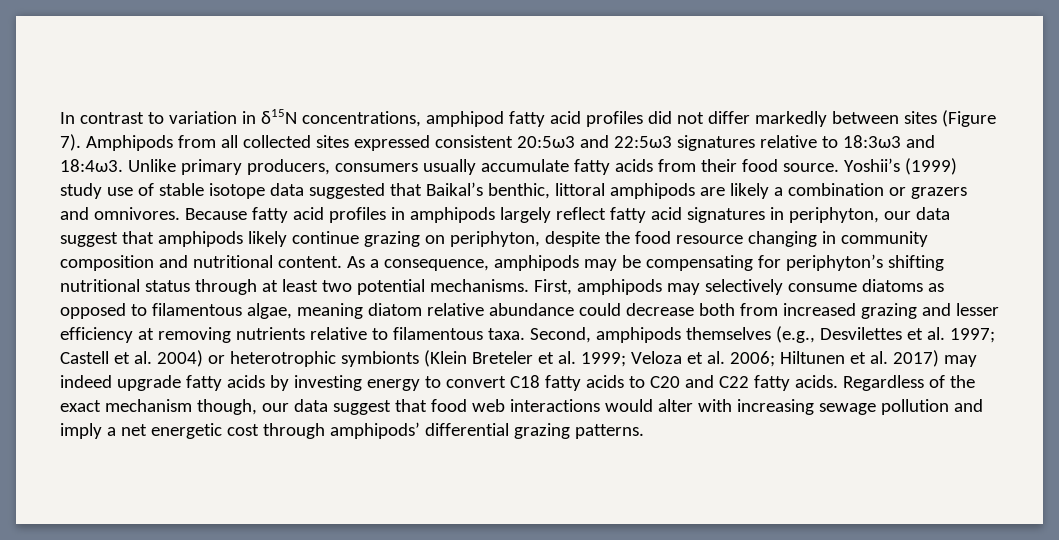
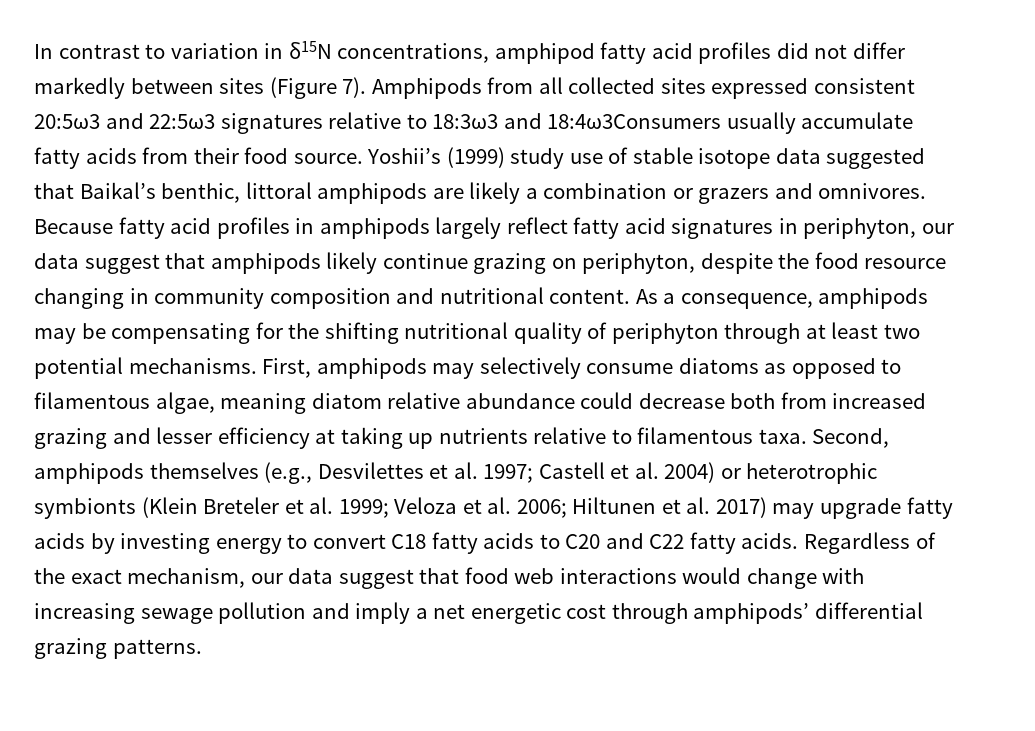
- Amphipods from all collected sites expressed consistent 20:5ω3 and 22:5ω3 signatures relative to 18:3ω3 and 18:4ω3. Unlike primary producers, consumers usually accumulate fatty acids from their food source.
+ Amphipods from all collected sites expressed consistent 20:5ω3 and 22:5ω3 signatures relative to 18:3ω3 and 18:4ω3Consumers usually accumulate fatty acids from their food source.
- As a consequence, amphipods may be compensating for periphyton’s shifting nutritional status through at least two potential mechanisms.
+ As a consequence, amphipods may be compensating for the shifting nutritional quality of periphyton through at least two potential mechanisms.
- First, amphipods may selectively consume diatoms as opposed to filamentous algae, meaning diatom relative abundance could decrease both from increased grazing and lesser efficiency at removing nutrients relative to filamentous taxa.
+ First, amphipods may selectively consume diatoms as opposed to filamentous algae, meaning diatom relative abundance could decrease both from increased grazing and lesser efficiency at taking up nutrients relative to filamentous taxa.
- Second, amphipods themselves (e.g., Desvilettes et al. 1997; Castell et al. 2004) or heterotrophic symbionts (Klein Breteler et al. 1999; Veloza et al. 2006; Hiltunen et al. 2017) may indeed upgrade fatty acids by investing energy to convert C18 fatty acids to C20 and C22 fatty acids.
+ Second, amphipods themselves (e.g., Desvilettes et al. 1997; Castell et al. 2004) or heterotrophic symbionts (Klein Breteler et al. 1999; Veloza et al. 2006; Hiltunen et al. 2017) may upgrade fatty acids by investing energy to convert C18 fatty acids to C20 and C22 fatty acids.
- Regardless of the exact mechanism though, our data suggest that food web interactions would alter with increasing sewage pollution and imply a net energetic cost through amphipods’ differential grazing patterns.
+ Regardless of the exact mechanism, our data suggest that food web interactions would change with increasing sewage pollution and imply a net energetic cost through amphipods’ differential grazing patterns.

